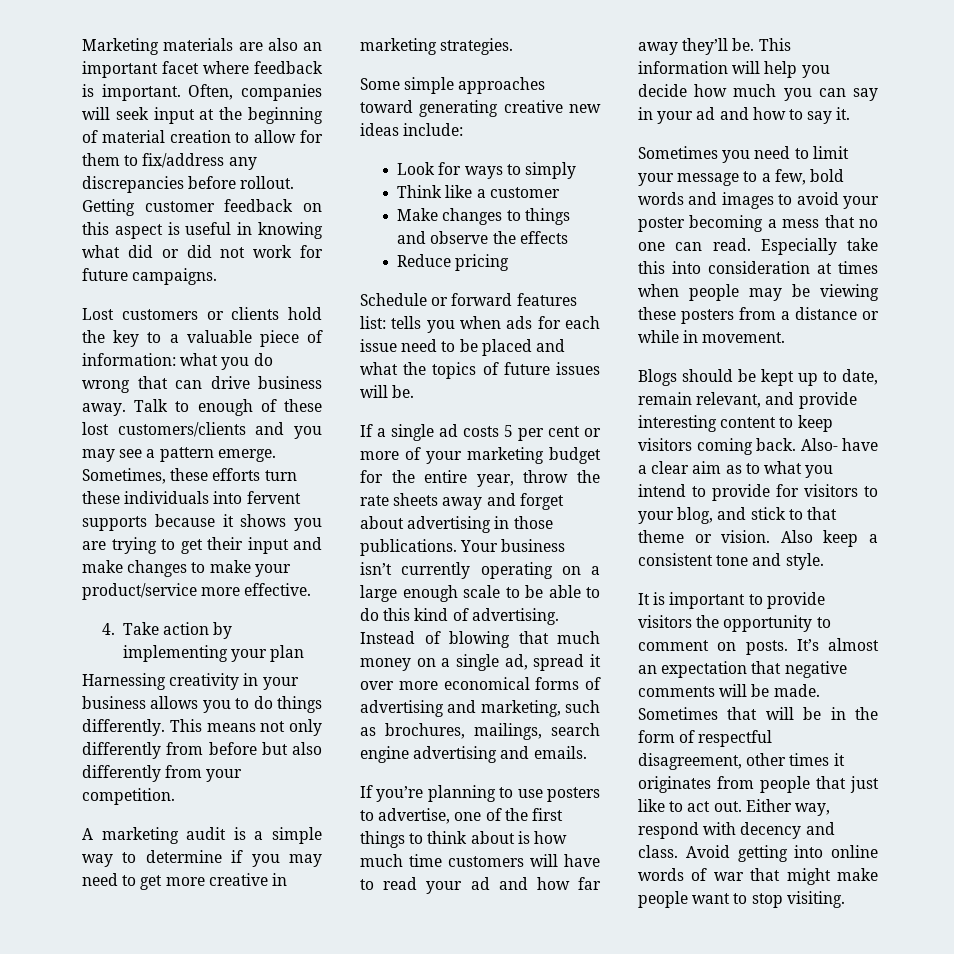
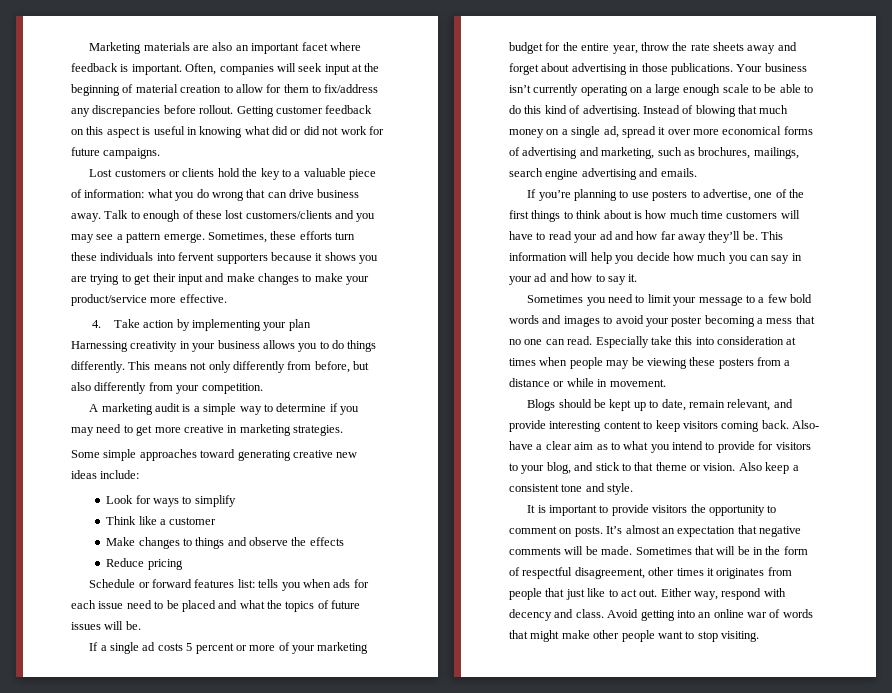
- Sometimes, these efforts turn these individuals into fervent supports because it shows you are trying to get their input and make changes to make your product/service more effective.
+ Sometimes, these efforts turn these individuals into fervent supporters because it shows you are trying to get their input and make changes to make your product/service more effective.
- This means not only differently from before but also differently from your competition.
+ This means not only differently from before, but also differently from your competition.
- Look for ways to simply
+ Look for ways to simplify
- If a single ad costs 5 per cent or more of your marketing budget for the entire year, throw the rate sheets away and forget about advertising in those publications.
+ If a single ad costs 5 percent or more of your marketing budget for the entire year, throw the rate sheets away and forget about advertising in those publications.
- Sometimes you need to limit your message to a few, bold words and images to avoid your poster becoming a mess that no one can read.
+ Sometimes you need to limit your message to a few bold words and images to avoid your poster becoming a mess that no one can read.
- Avoid getting into online words of war that might make people want to stop visiting.
+ Avoid getting into an online war of words that might make other people want to stop visiting.

